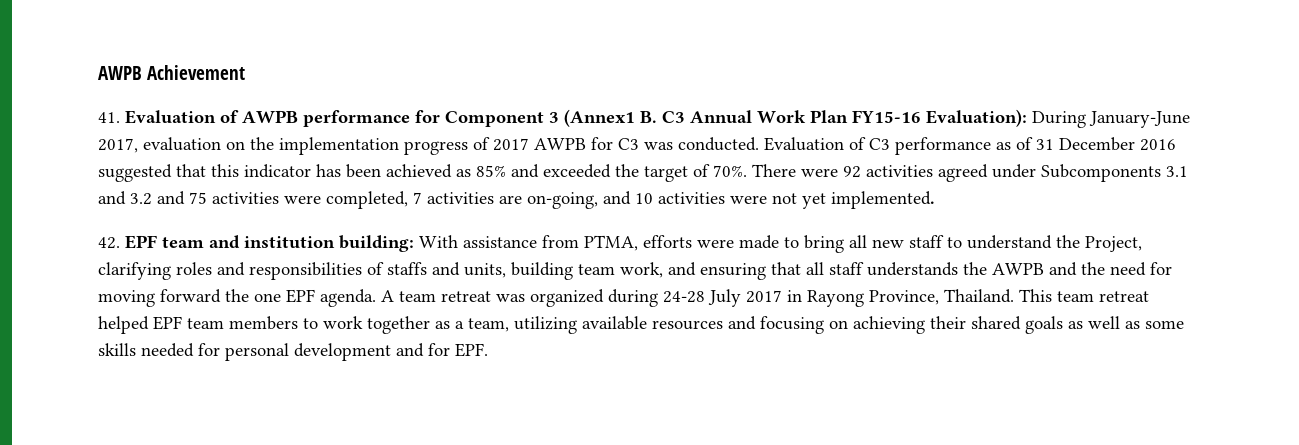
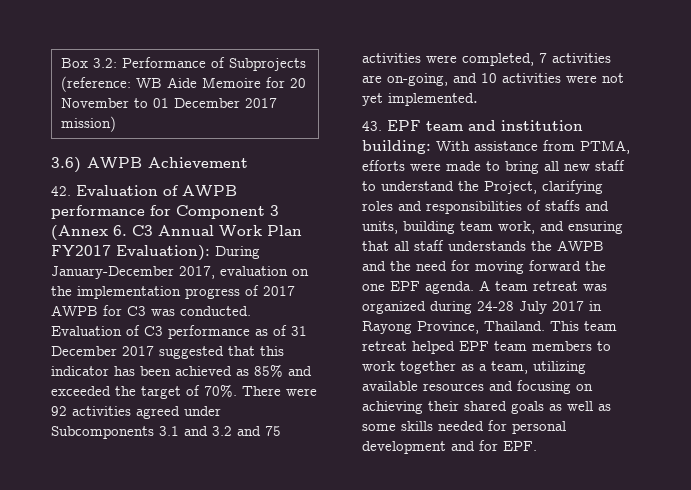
- AWPB Achievement
+ Box 3.2: Performance of Subprojects (reference: WB Aide Memoire for 20 November to 01 December 2017 mission)
+ 3.6) AWPB Achievement
- 41. Evaluation of AWPB performance for Component 3 (Annex1 B. C3 Annual Work Plan FY15-16 Evaluation): During January-June 2017, evaluation on the implementation progress of 2017 AWPB for C3 was conducted.
+ 42. Evaluation of AWPB performance for Component 3 (Annex 6. C3 Annual Work Plan FY2017 Evaluation): During January-December 2017, evaluation on the implementation progress of 2017 AWPB for C3 was conducted.
- Evaluation of C3 performance as of 31 December 2016 suggested that this indicator has been achieved as 85% and exceeded the target of 70%.
+ Evaluation of C3 performance as of 31 December 2017 suggested that this indicator has been achieved as 85% and exceeded the target of 70%.
- 42. EPF team and institution building: With assistance from PTMA, efforts were made to bring all new staff to understand the Project, clarifying roles and responsibilities of staffs and units, building team work, and ensuring that all staff understands the AWPB and the need for moving forward the one EPF agenda.
+ 43. EPF team and institution building: With assistance from PTMA, efforts were made to bring all new staff to understand the Project, clarifying roles and responsibilities of staffs and units, building team work, and ensuring that all staff understands the AWPB and the need for moving forward the one EPF agenda.

